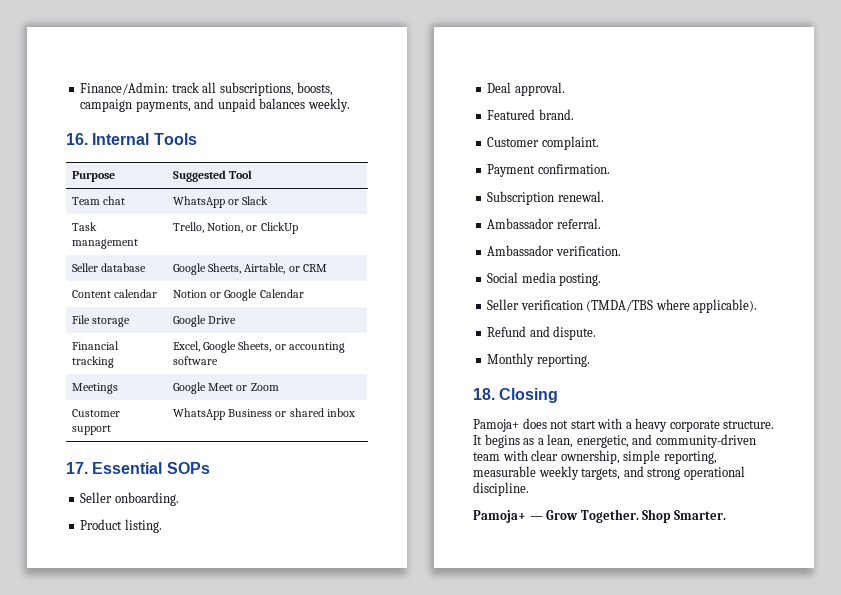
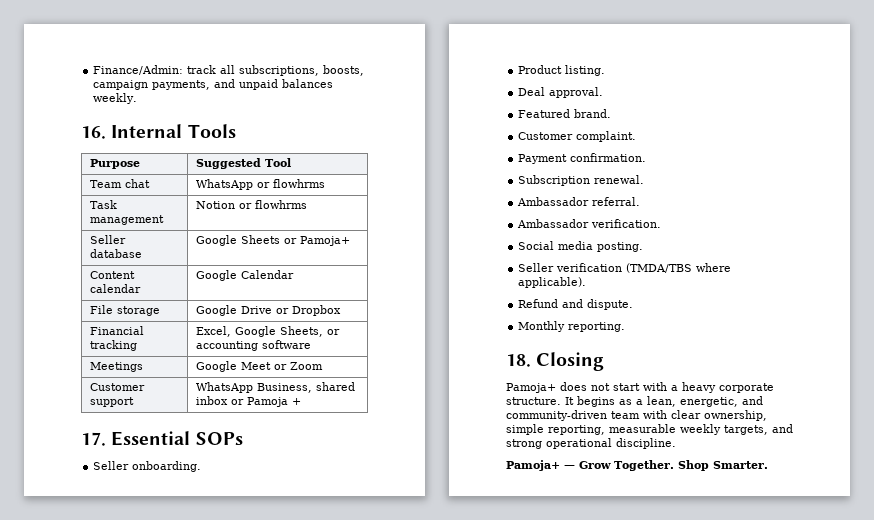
- Team chat | WhatsApp or Slack
+ Team chat | WhatsApp or flowhrms
- Task management | Trello, Notion, or ClickUp
+ Task management | Notion or flowhrms
- Seller database | Google Sheets, Airtable, or CRM
+ Seller database | Google Sheets or Pamoja+
- Content calendar | Notion or Google Calendar
+ Content calendar | Google Calendar
- File storage | Google Drive
+ File storage | Google Drive or Dropbox
- Customer support | WhatsApp Business or shared inbox
+ Customer support | WhatsApp Business, shared inbox or Pamoja +

